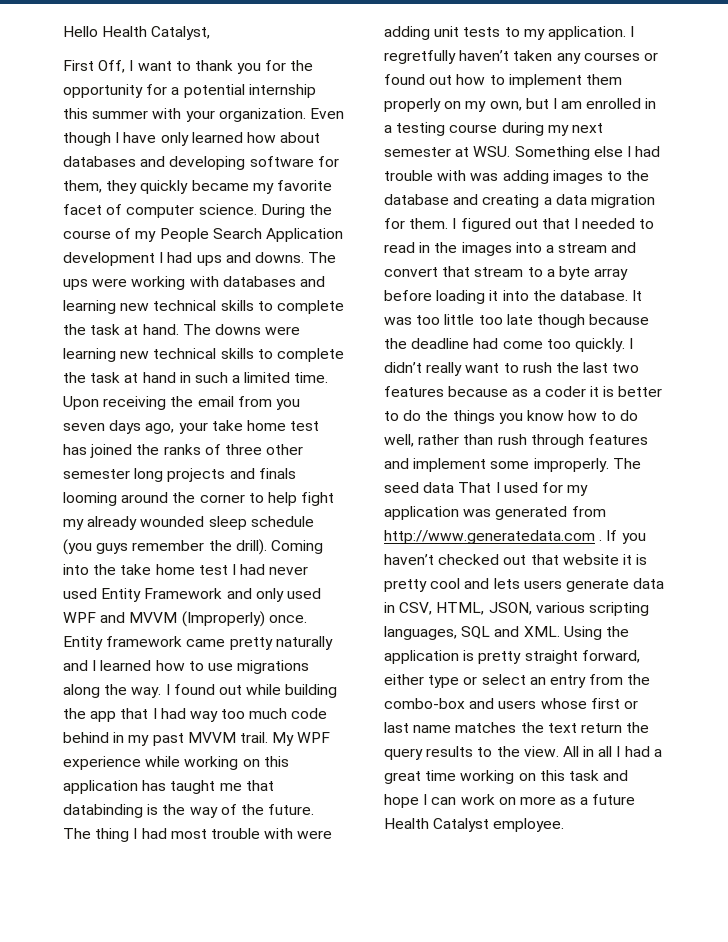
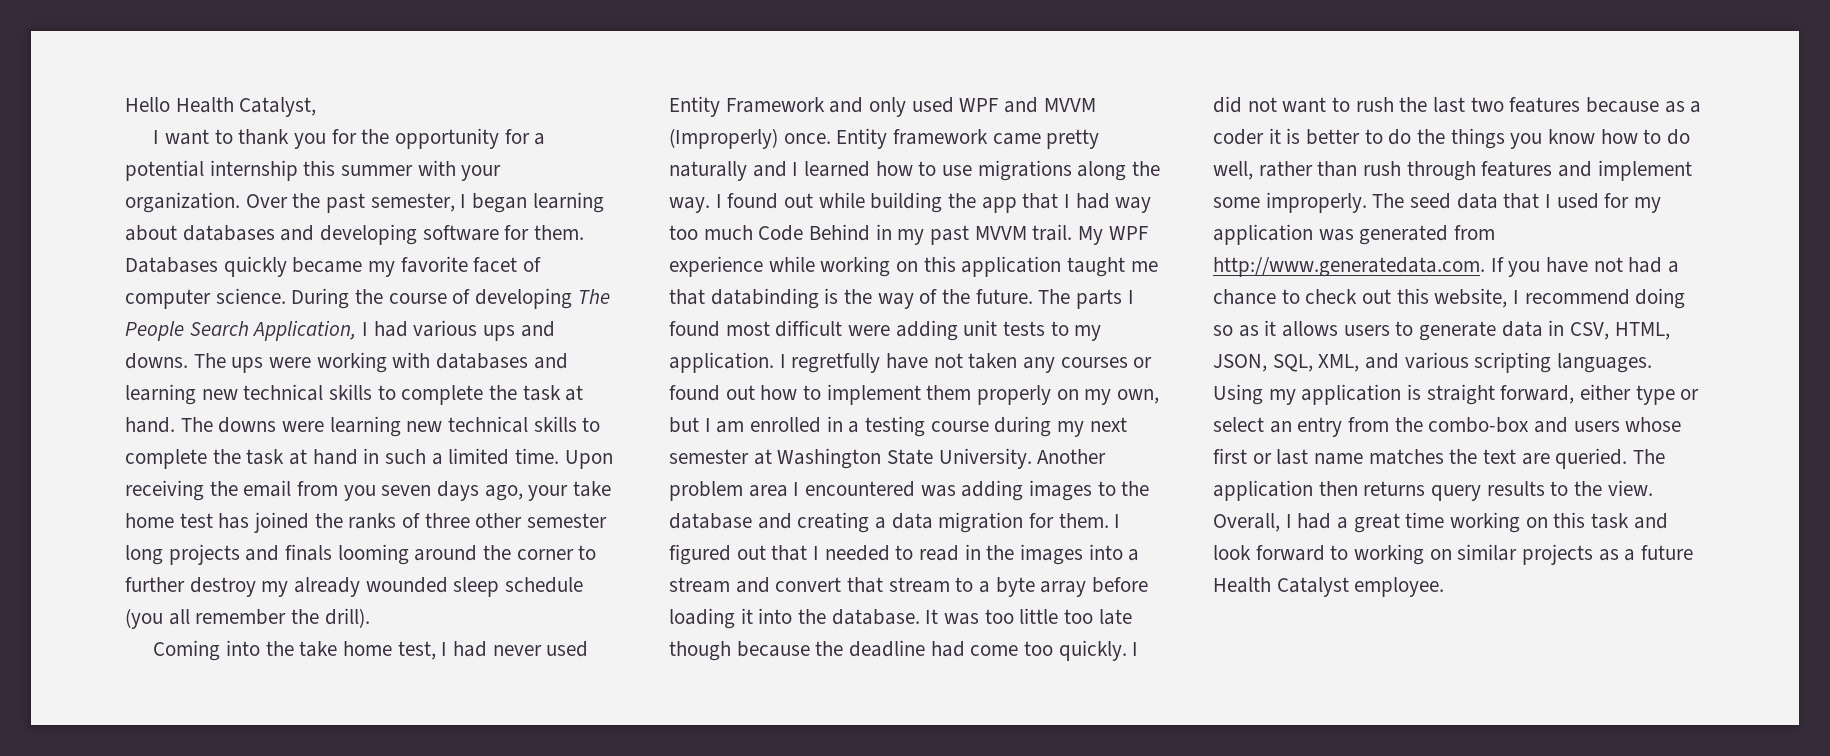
- First Off, I want to thank you for the opportunity for a potential internship this summer with your organization.
+ I want to thank you for the opportunity for a potential internship this summer with your organization.
- Even though I have only learned how about databases and developing software for them, they quickly became my favorite facet of computer science.
+ Over the past semester, I began learning about databases and developing software for them. Databases quickly became my favorite facet of computer science.
- During the course of my People Search Application development I had ups and downs.
+ During the course of developing The People Search Application, I had various ups and downs.
- Upon receiving the email from you seven days ago, your take home test has joined the ranks of three other semester long projects and finals looming around the corner to help fight my already wounded sleep schedule (you guys remember the drill). Coming into the take home test I had never used Entity Framework and only used WPF and MVVM (Improperly) once.
+ Upon receiving the email from you seven days ago, your take home test has joined the ranks of three other semester long projects and finals looming around the corner to further destroy my already wounded sleep schedule (you all remember the drill).
+ Coming into the take home test, I had never used Entity Framework and only used WPF and MVVM (Improperly) once.
- I found out while building the app that I had way too much code behind in my past MVVM trail.
+ I found out while building the app that I had way too much Code Behind in my past MVVM trail.
- My WPF experience while working on this application has taught me that databinding is the way of the future.
+ My WPF experience while working on this application taught me that databinding is the way of the future.
- The thing I had most trouble with were adding unit tests to my application.
+ The parts I found most difficult were adding unit tests to my application.
- I regretfully haven’t taken any courses or found out how to implement them properly on my own, but I am enrolled in a testing course during my next semester at WSU. Something else I had trouble with was adding images to the database and creating a data migration for them.
+ I regretfully have not taken any courses or found out how to implement them properly on my own, but I am enrolled in a testing course during my next semester at Washington State University. Another problem area I encountered was adding images to the database and creating a data migration for them.
- I didn’t really want to rush the last two features because as a coder it is better to do the things you know how to do well, rather than rush through features and implement some improperly.
+ I did not want to rush the last two features because as a coder it is better to do the things you know how to do well, rather than rush through features and implement some improperly.
- The seed data That I used for my application was generated from http://www.generatedata.com . If you haven’t checked out that website it is pretty cool and lets users generate data in CSV, HTML, JSON, various scripting languages, SQL and XML. Using the application is pretty straight forward, either type or select an entry from the combo-box and users whose first or last name matches the text return the query results to the view.
+ The seed data that I used for my application was generated from http://www.generatedata.com. If you have not had a chance to check out this website, I recommend doing so as it allows users to generate data in CSV, HTML, JSON, SQL, XML, and various scripting languages. Using my application is straight forward, either type or select an entry from the combo-box and users whose first or last name matches the text are queried. The application then returns query results to the view.
- All in all I had a great time working on this task and hope I can work on more as a future Health Catalyst employee.
+ Overall, I had a great time working on this task and look forward to working on similar projects as a future Health Catalyst employee.

